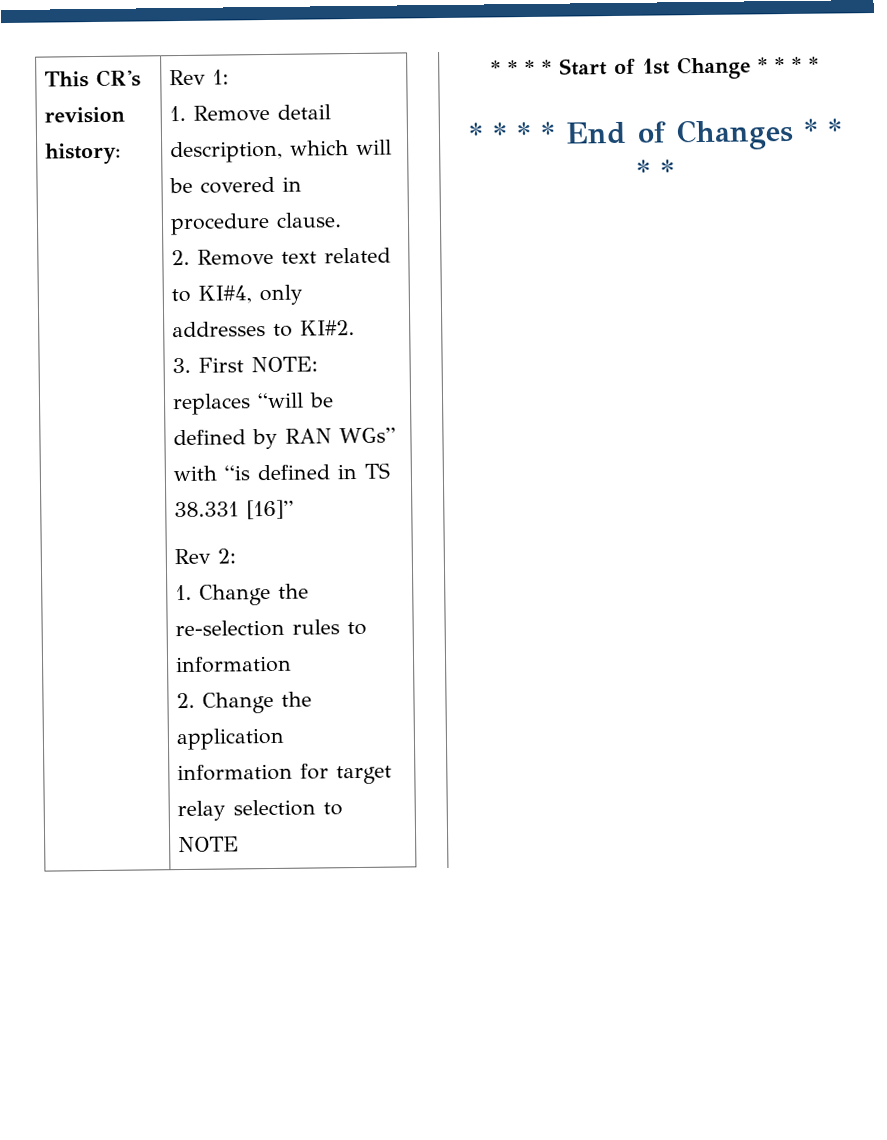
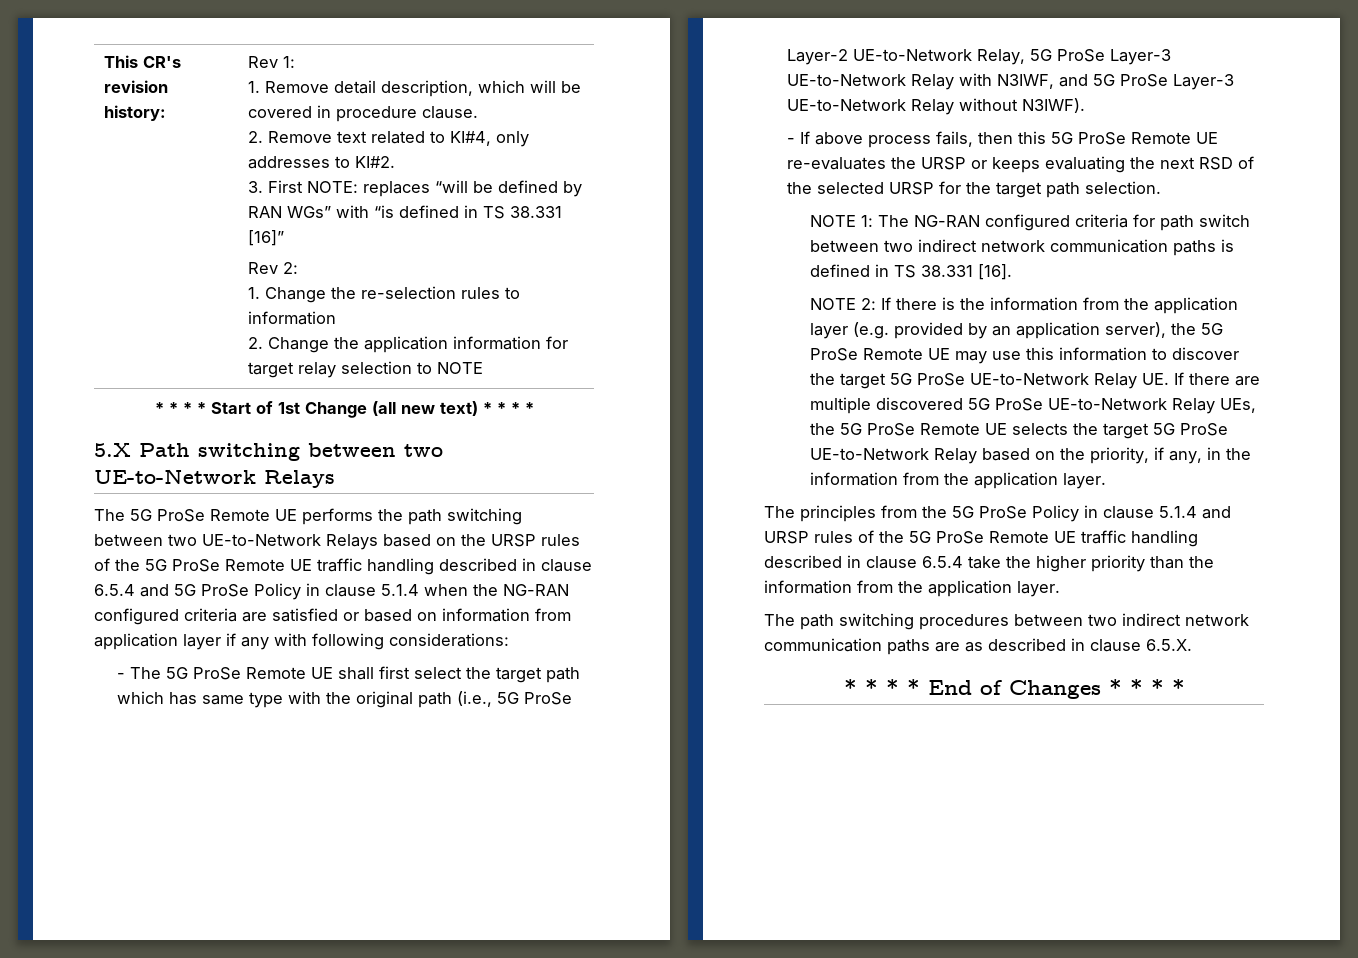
- * * * * Start of 1st Change * * * *
+ * * * * Start of 1st Change (all new text) * * * *
+ 5.X Path switching between two UE-to-Network Relays
+ The 5G ProSe Remote UE performs the path switching between two UE-to-Network Relays based on the URSP rules of the 5G ProSe Remote UE traffic handling described in clause 6.5.4 and 5G ProSe Policy in clause 5.1.4 when the NG-RAN configured criteria are satisfied or based on information from application layer if any with following considerations:
+ - The 5G ProSe Remote UE shall first select the target path which has same type with the original path (i.e., 5G ProSe Layer-2 UE-to-Network Relay, 5G ProSe Layer-3 UE-to-Network Relay with N3IWF, and 5G ProSe Layer-3 UE-to-Network Relay without N3IWF).
+ - If above process fails, then this 5G ProSe Remote UE re-evaluates the URSP or keeps evaluating the next RSD of the selected URSP for the target path selection.
+ NOTE 1: The NG-RAN configured criteria for path switch between two indirect network communication paths is defined in TS 38.331 [16].
+ NOTE 2: If there is the information from the application layer (e.g. provided by an application server), the 5G ProSe Remote UE may use this information to discover the target 5G ProSe UE-to-Network Relay UE. If there are multiple discovered 5G ProSe UE-to-Network Relay UEs, the 5G ProSe Remote UE selects the target 5G ProSe UE-to-Network Relay based on the priority, if any, in the information from the application layer.
+ The principles from the 5G ProSe Policy in clause 5.1.4 and URSP rules of the 5G ProSe Remote UE traffic handling described in clause 6.5.4 take the higher priority than the information from the application layer.
+ The path switching procedures between two indirect network communication paths are as described in clause 6.5.X.

